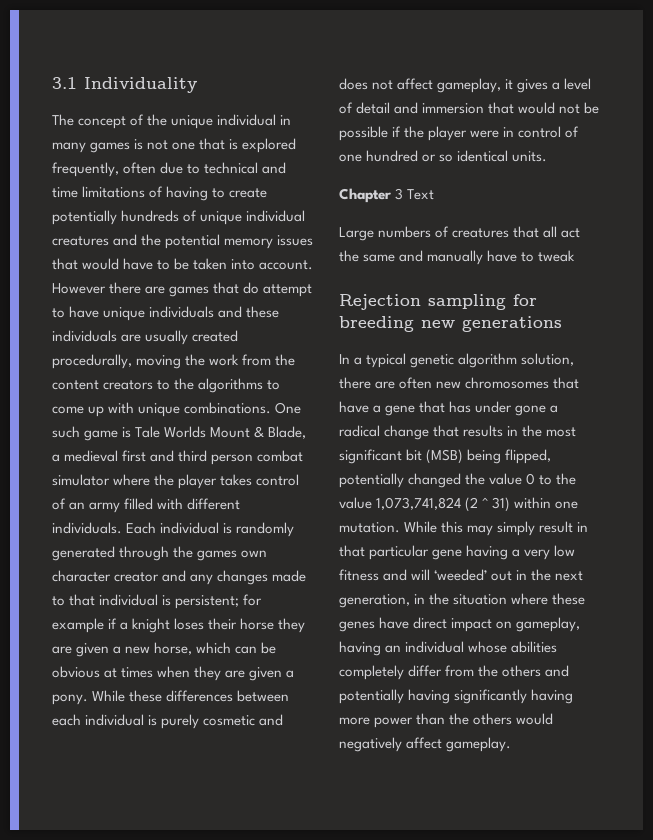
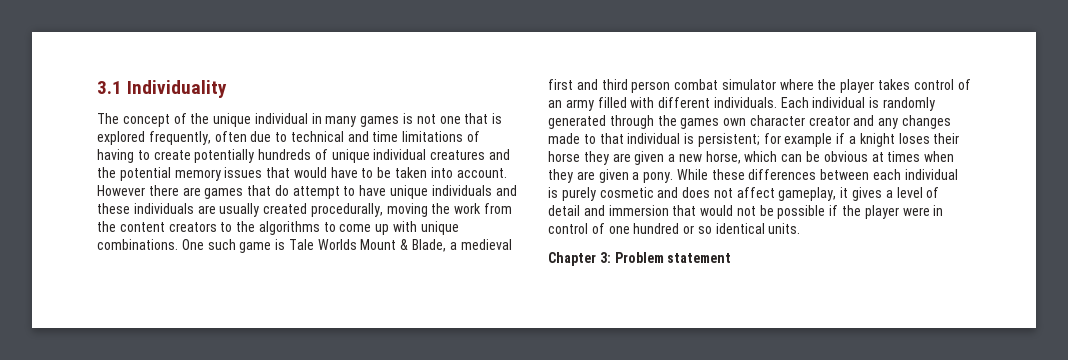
- Chapter 3 Text
- Large numbers of creatures that all act the same and manually have to tweak
- Rejection sampling for breeding new generations
- In a typical genetic algorithm solution, there are often new chromosomes that have a gene that has under gone a radical change that results in the most significant bit (MSB) being flipped, potentially changed the value 0 to the value 1,073,741,824 (2 ^ 31) within one mutation. While this may simply result in that particular gene having a very low fitness and will ‘weeded’ out in the next generation, in the situation where these genes have direct impact on gameplay, having an individual whose abilities completely differ from the others and potentially having significantly having more power than the others would negatively affect gameplay.
+ Chapter 3: Problem statement

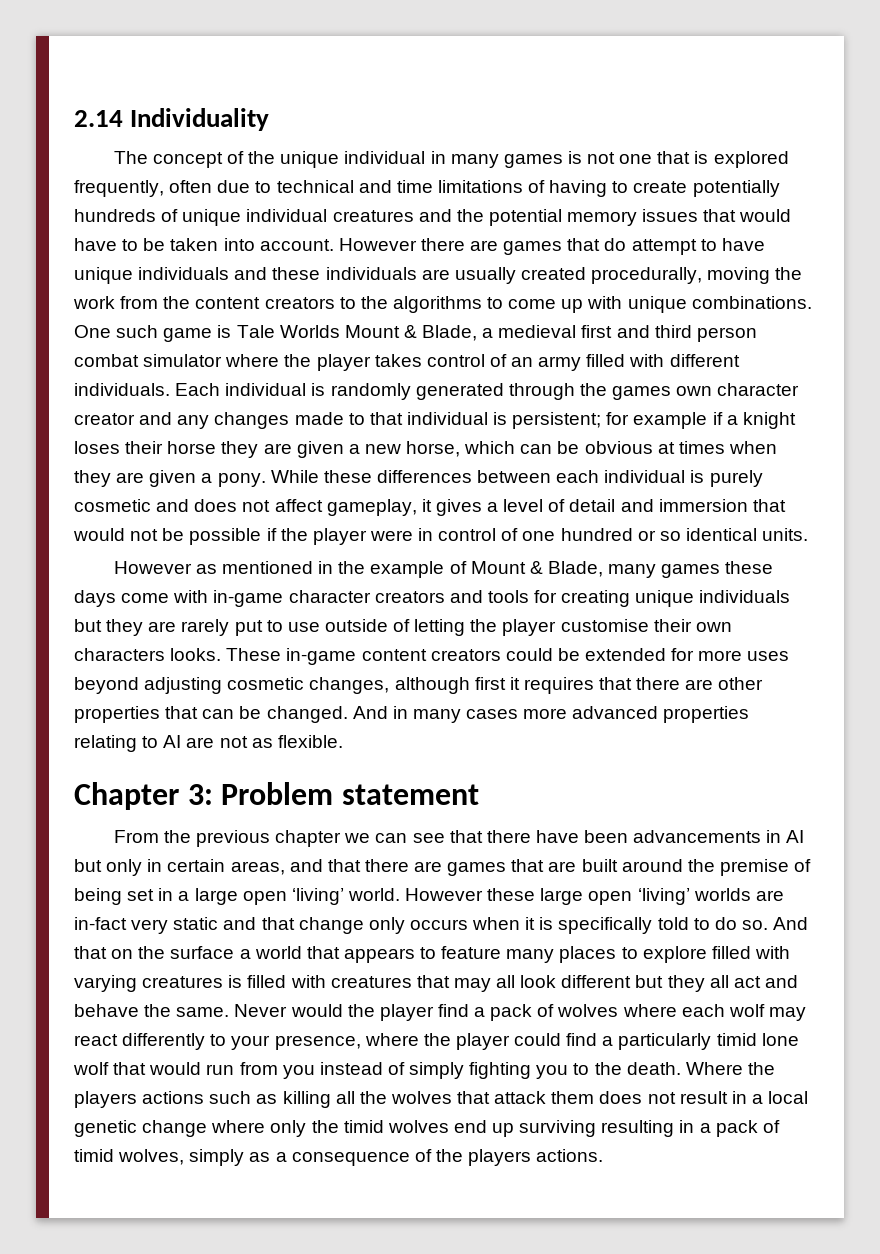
- 3.1 Individuality
+ 2.14 Individuality
+ However as mentioned in the example of Mount & Blade, many games these days come with in-game character creators and tools for creating unique individuals but they are rarely put to use outside of letting the player customise their own characters looks. These in-game content creators could be extended for more uses beyond adjusting cosmetic changes, although first it requires that there are other properties that can be changed. And in many cases more advanced properties relating to AI are not as flexible.
  Chapter 3: Problem statement
+ From the previous chapter we can see that there have been advancements in AI but only in certain areas, and that there are games that are built around the premise of being set in a large open ‘living’ world. However these large open ‘living’ worlds are in-fact very static and that change only occurs when it is specifically told to do so. And that on the surface a world that appears to feature many places to explore filled with varying creatures is filled with creatures that may all look different but they all act and behave the same. Never would the player find a pack of wolves where each wolf may react differently to your presence, where the player could find a particularly timid lone wolf that would run from you instead of simply fighting you to the death. Where the players actions such as killing all the wolves that attack them does not result in a local genetic change where only the timid wolves end up surviving resulting in a pack of timid wolves, simply as a consequence of the players actions.

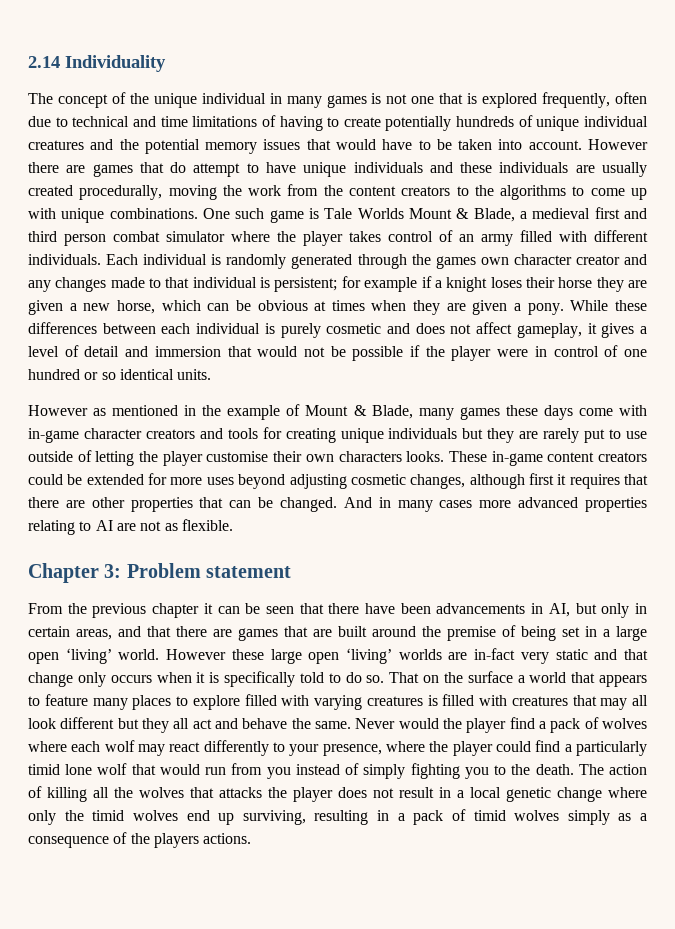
- From the previous chapter we can see that there have been advancements in AI but only in certain areas, and that there are games that are built around the premise of being set in a large open ‘living’ world.
+ From the previous chapter it can be seen that there have been advancements in AI, but only in certain areas, and that there are games that are built around the premise of being set in a large open ‘living’ world.
- And that on the surface a world that appears to feature many places to explore filled with varying creatures is filled with creatures that may all look different but they all act and behave the same.
+ That on the surface a world that appears to feature many places to explore filled with varying creatures is filled with creatures that may all look different but they all act and behave the same.
- Where the players actions such as killing all the wolves that attack them does not result in a local genetic change where only the timid wolves end up surviving resulting in a pack of timid wolves, simply as a consequence of the players actions.
+ The action of killing all the wolves that attacks the player does not result in a local genetic change where only the timid wolves end up surviving, resulting in a pack of timid wolves simply as a consequence of the players actions.

